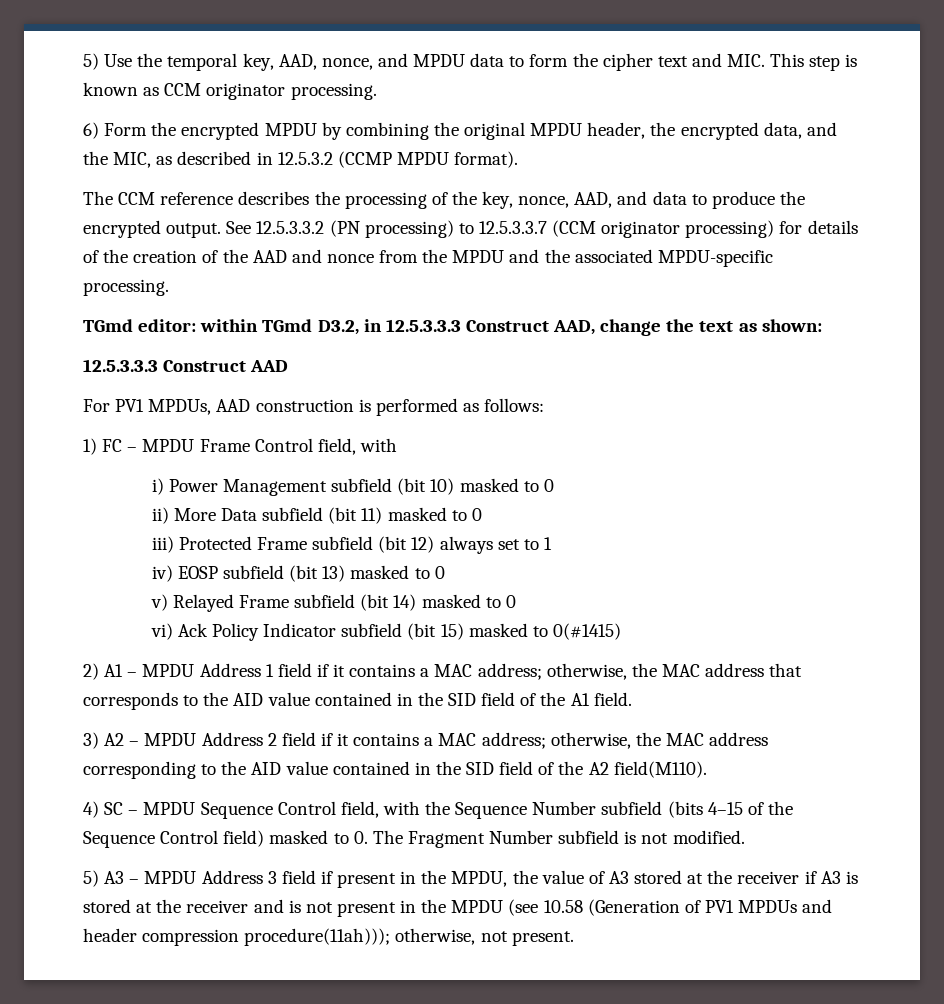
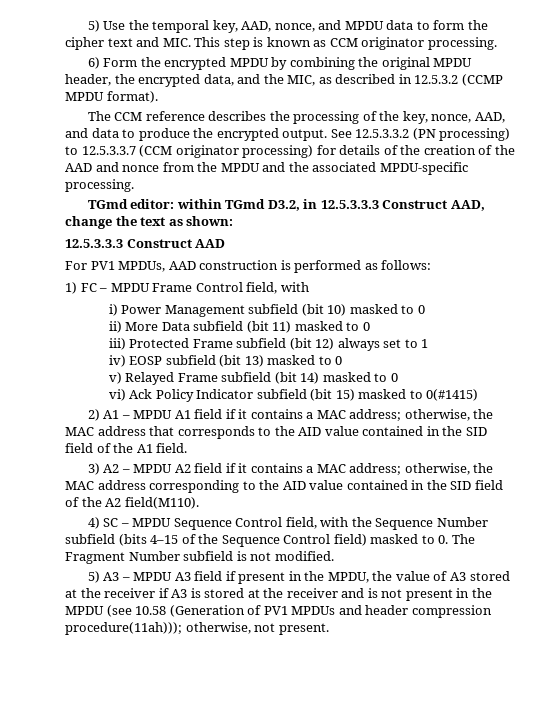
- 2) A1 – MPDU Address 1 field if it contains a MAC address; otherwise, the MAC address that corresponds to the AID value contained in the SID field of the A1 field.
+ 2) A1 – MPDU A1 field if it contains a MAC address; otherwise, the MAC address that corresponds to the AID value contained in the SID field of the A1 field.
- 3) A2 – MPDU Address 2 field if it contains a MAC address; otherwise, the MAC address corresponding to the AID value contained in the SID field of the A2 field(M110).
+ 3) A2 – MPDU A2 field if it contains a MAC address; otherwise, the MAC address corresponding to the AID value contained in the SID field of the A2 field(M110).
- 5) A3 – MPDU Address 3 field if present in the MPDU, the value of A3 stored at the receiver if A3 is stored at the receiver and is not present in the MPDU (see 10.58 (Generation of PV1 MPDUs and header compression procedure(11ah))); otherwise, not present.
+ 5) A3 – MPDU A3 field if present in the MPDU, the value of A3 stored at the receiver if A3 is stored at the receiver and is not present in the MPDU (see 10.58 (Generation of PV1 MPDUs and header compression procedure(11ah))); otherwise, not present.

